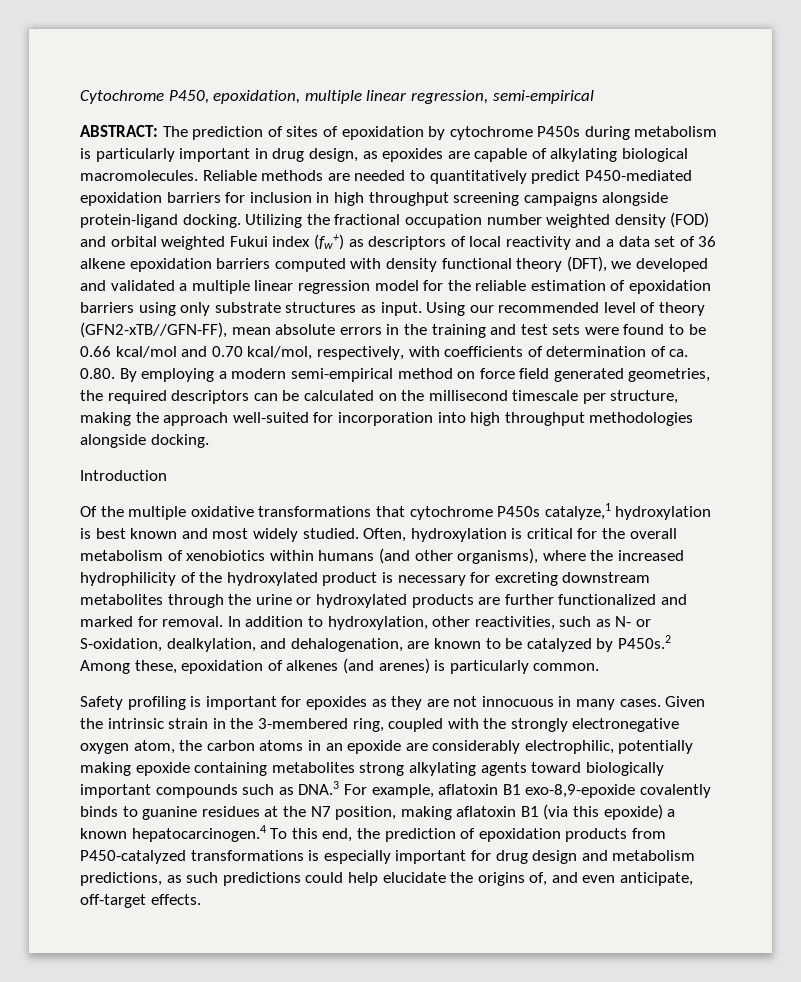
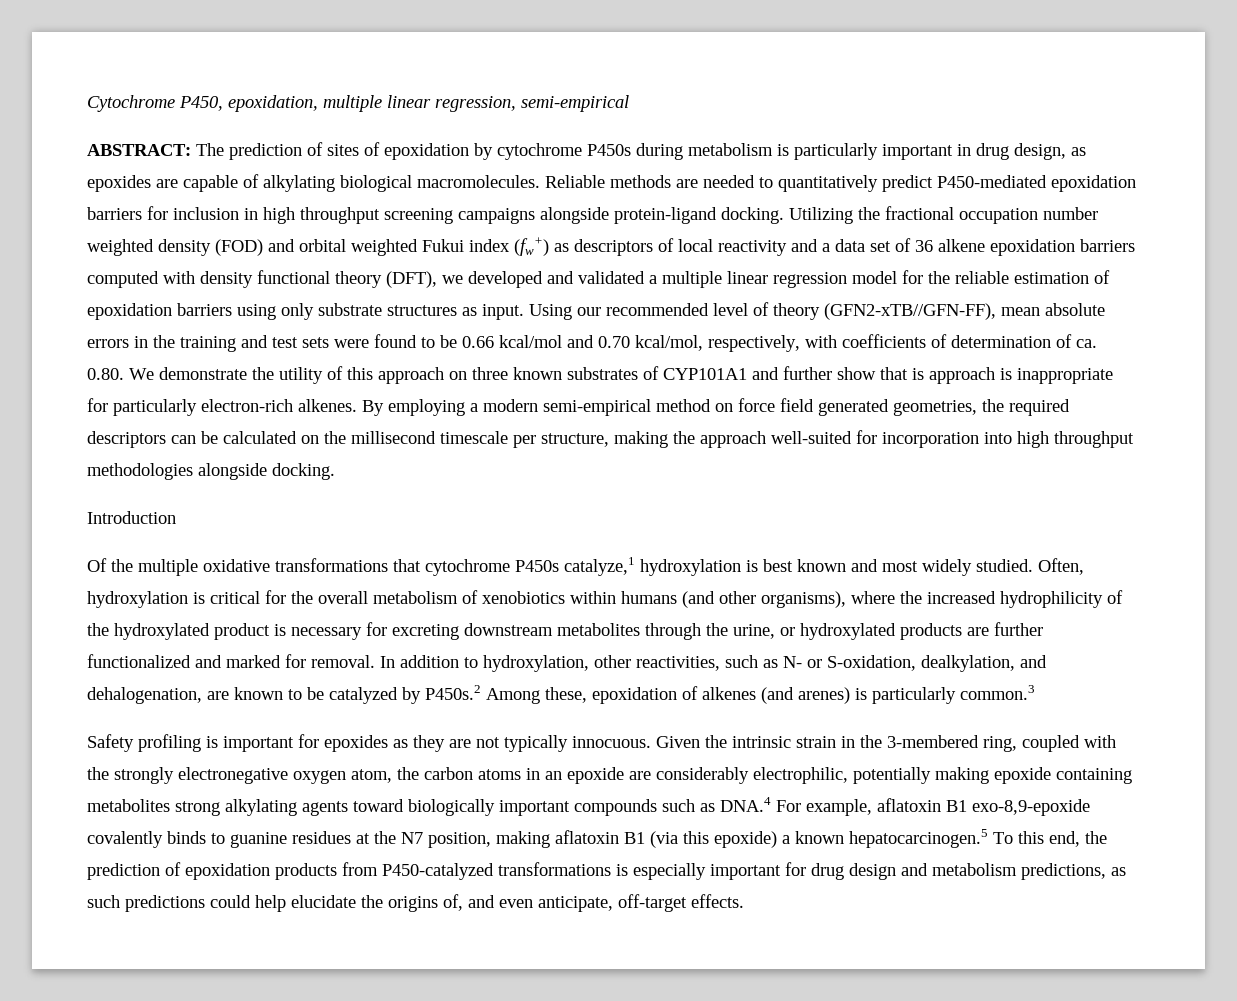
- Using our recommended level of theory (GFN2-xTB//GFN-FF), mean absolute errors in the training and test sets were found to be 0.66 kcal/mol and 0.70 kcal/mol, respectively, with coefficients of determination of ca. 0.80. By employing a modern semi-empirical method on force field generated geometries, the required descriptors can be calculated on the millisecond timescale per structure, making the approach well-suited for incorporation into high throughput methodologies alongside docking.
+ Using our recommended level of theory (GFN2-xTB//GFN-FF), mean absolute errors in the training and test sets were found to be 0.66 kcal/mol and 0.70 kcal/mol, respectively, with coefficients of determination of ca. 0.80. We demonstrate the utility of this approach on three known substrates of CYP101A1 and further show that is approach is inappropriate for particularly electron-rich alkenes. By employing a modern semi-empirical method on force field generated geometries, the required descriptors can be calculated on the millisecond timescale per structure, making the approach well-suited for incorporation into high throughput methodologies alongside docking.
- Often, hydroxylation is critical for the overall metabolism of xenobiotics within humans (and other organisms), where the increased hydrophilicity of the hydroxylated product is necessary for excreting downstream metabolites through the urine or hydroxylated products are further functionalized and marked for removal.
+ Often, hydroxylation is critical for the overall metabolism of xenobiotics within humans (and other organisms), where the increased hydrophilicity of the hydroxylated product is necessary for excreting downstream metabolites through the urine, or hydroxylated products are further functionalized and marked for removal.
- In addition to hydroxylation, other reactivities, such as N- or S-oxidation, dealkylation, and dehalogenation, are known to be catalyzed by P450s.2 Among these, epoxidation of alkenes (and arenes) is particularly common.
+ In addition to hydroxylation, other reactivities, such as N- or S-oxidation, dealkylation, and dehalogenation, are known to be catalyzed by P450s.2 Among these, epoxidation of alkenes (and arenes) is particularly common.3
- Safety profiling is important for epoxides as they are not innocuous in many cases.
+ Safety profiling is important for epoxides as they are not typically innocuous.
- Given the intrinsic strain in the 3-membered ring, coupled with the strongly electronegative oxygen atom, the carbon atoms in an epoxide are considerably electrophilic, potentially making epoxide containing metabolites strong alkylating agents toward biologically important compounds such as DNA.3 For example, aflatoxin B1 exo-8,9-epoxide covalently binds to guanine residues at the N7 position, making aflatoxin B1 (via this epoxide) a known hepatocarcinogen.4 To this end, the prediction of epoxidation products from P450-catalyzed transformations is especially important for drug design and metabolism predictions, as such predictions could help elucidate the origins of, and even anticipate, off-target effects.
+ Given the intrinsic strain in the 3-membered ring, coupled with the strongly electronegative oxygen atom, the carbon atoms in an epoxide are considerably electrophilic, potentially making epoxide containing metabolites strong alkylating agents toward biologically important compounds such as DNA.4 For example, aflatoxin B1 exo-8,9-epoxide covalently binds to guanine residues at the N7 position, making aflatoxin B1 (via this epoxide) a known hepatocarcinogen.5 To this end, the prediction of epoxidation products from P450-catalyzed transformations is especially important for drug design and metabolism predictions, as such predictions could help elucidate the origins of, and even anticipate, off-target effects.

